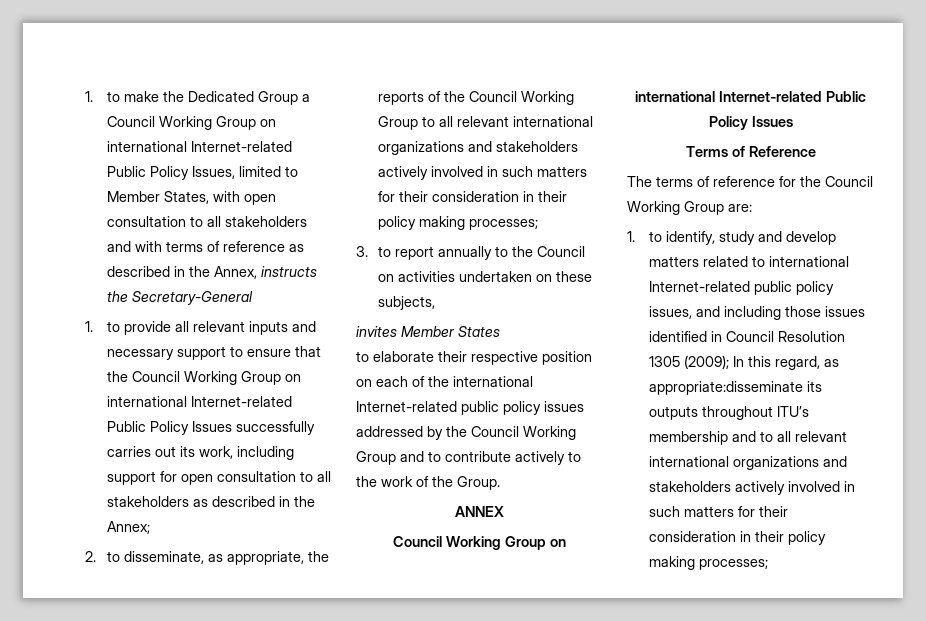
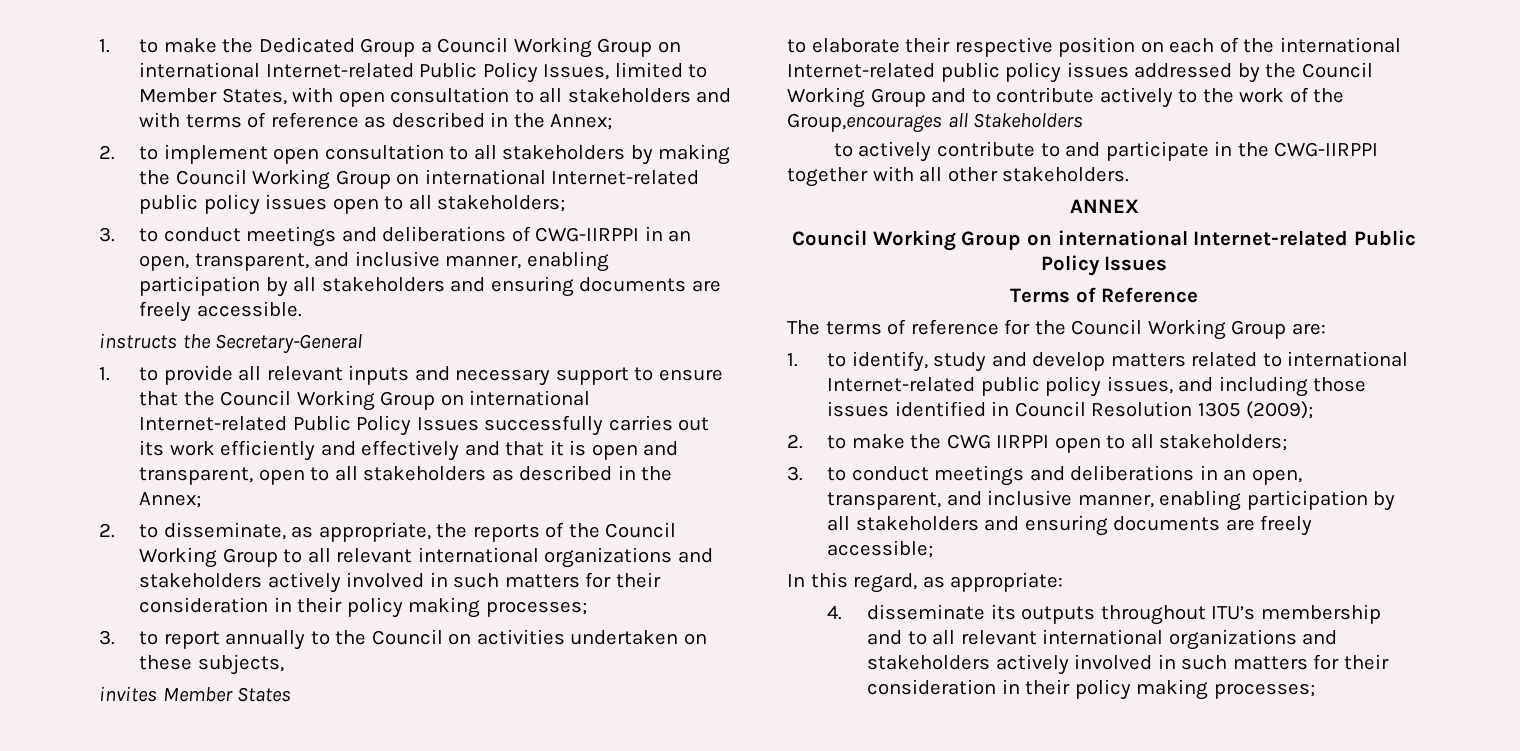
- 1. to make the Dedicated Group a Council Working Group on international Internet-related Public Policy Issues, limited to Member States, with open consultation to all stakeholders and with terms of reference as described in the Annex, instructs the Secretary-General
+ 1. to make the Dedicated Group a Council Working Group on international Internet-related Public Policy Issues, limited to Member States, with open consultation to all stakeholders and with terms of reference as described in the Annex;
+ 2. to implement open consultation to all stakeholders by making the Council Working Group on international Internet-related public policy issues open to all stakeholders;
+ 3. to conduct meetings and deliberations of CWG-IIRPPI in an open, transparent, and inclusive manner, enabling participation by all stakeholders and ensuring documents are freely accessible.
+ instructs the Secretary-General
- 1. to provide all relevant inputs and necessary support to ensure that the Council Working Group on international Internet-related Public Policy Issues successfully carries out its work, including support for open consultation to all stakeholders as described in the Annex;
+ 1. to provide all relevant inputs and necessary support to ensure that the Council Working Group on international Internet-related Public Policy Issues successfully carries out its work efficiently and effectively and that it is open and transparent, open to all stakeholders as described in the Annex;
- to elaborate their respective position on each of the international Internet-related public policy issues addressed by the Council Working Group and to contribute actively to the work of the Group.
+ to elaborate their respective position on each of the international Internet-related public policy issues addressed by the Council Working Group and to contribute actively to the work of the Group,encourages all Stakeholders
+ to actively contribute to and participate in the CWG-IIRPPI together with all other stakeholders.
- 1. to identify, study and develop matters related to international Internet-related public policy issues, and including those issues identified in Council Resolution 1305 (2009); In this regard, as appropriate:disseminate its outputs throughout ITU’s membership and to all relevant international organizations and stakeholders actively involved in such matters for their consideration in their policy making processes;
+ 1. to identify, study and develop matters related to international Internet-related public policy issues, and including those issues identified in Council Resolution 1305 (2009);
+ 2. to make the CWG IIRPPI open to all stakeholders;
+ 3. to conduct meetings and deliberations in an open, transparent, and inclusive manner, enabling participation by all stakeholders and ensuring documents are freely accessible;
+ In this regard, as appropriate:
+ 4. disseminate its outputs throughout ITU’s membership and to all relevant international organizations and stakeholders actively involved in such matters for their consideration in their policy making processes;

